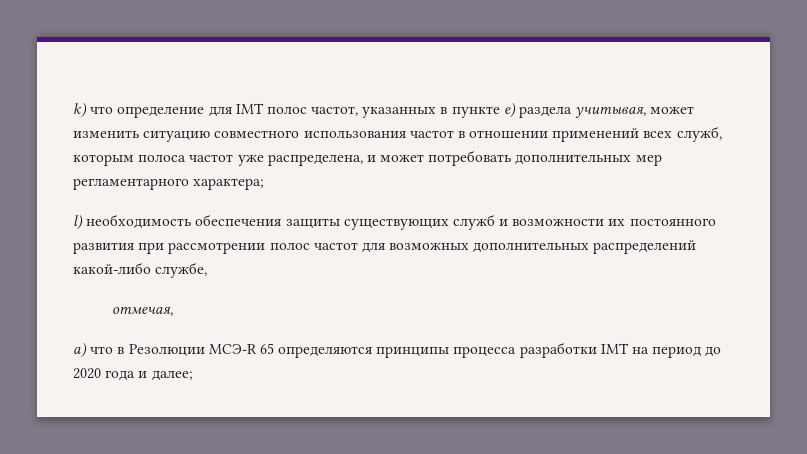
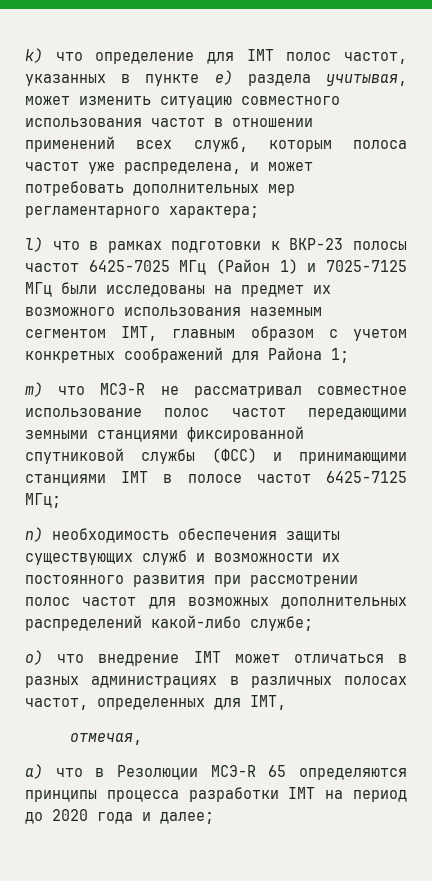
- l) необходимость обеспечения защиты существующих служб и возможности их постоянного развития при рассмотрении полос частот для возможных дополнительных распределений какой-либо службе,
+ l) что в рамках подготовки к ВКР-23 полосы частот 6425−7025 МГц (Район 1) и 7025−7125 МГц были исследованы на предмет их возможного использования наземным сегментом IMT, главным образом с учетом конкретных соображений для Района 1;
+ m) что МСЭ-R не рассматривал совместное использование полос частот передающими земными станциями фиксированной спутниковой службы (ФСС) и принимающими станциями IMT в полосе частот 6425−7125 МГц;
+ n) необходимость обеспечения защиты существующих служб и возможности их постоянного развития при рассмотрении полос частот для возможных дополнительных распределений какой-либо службе;
+ o) что внедрение IMT может отличаться в разных администрациях в различных полосах частот, определенных для IMT,

